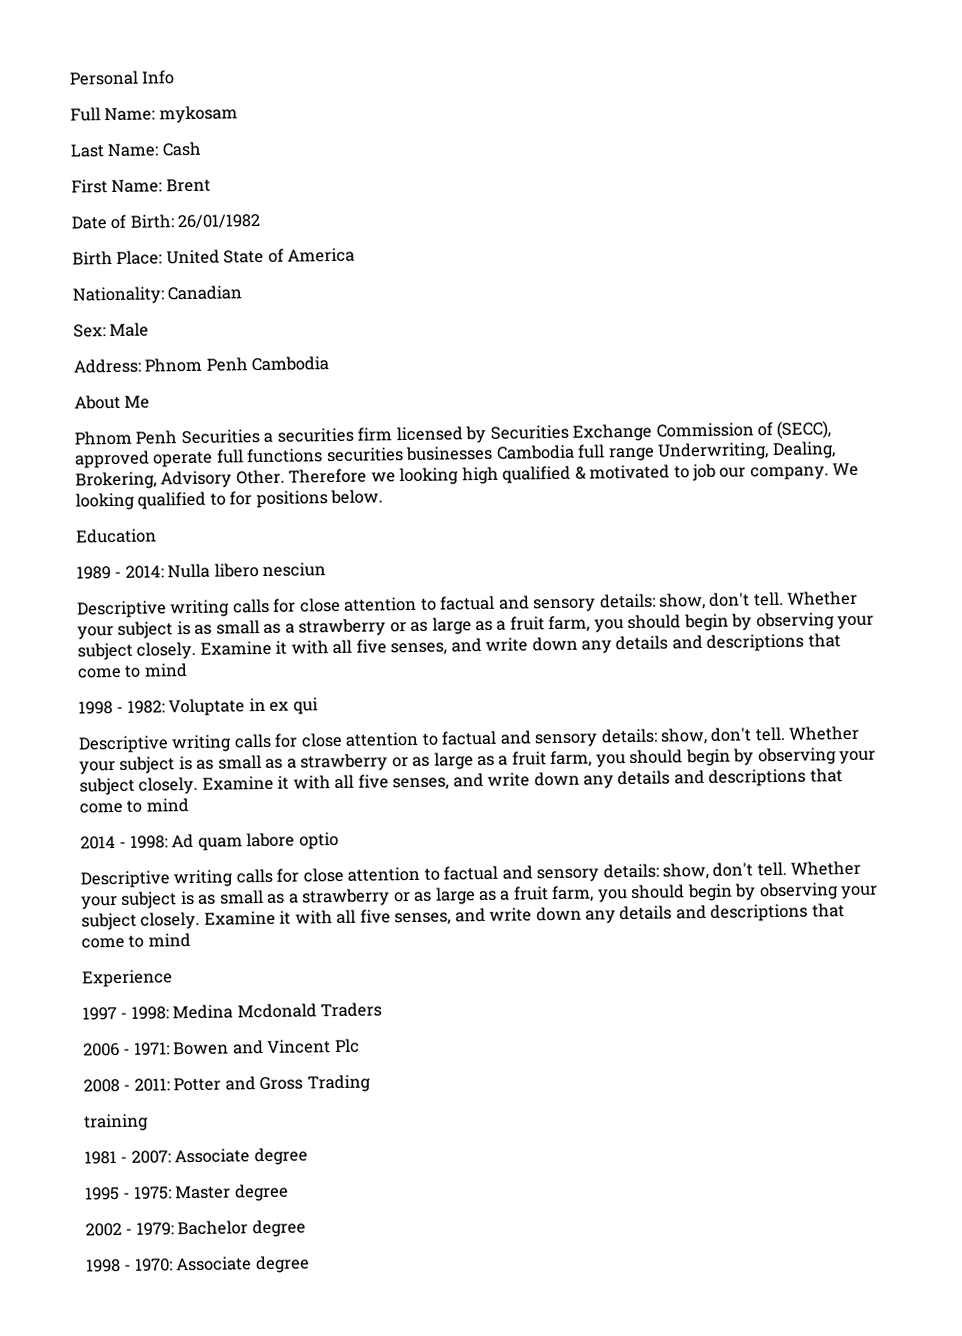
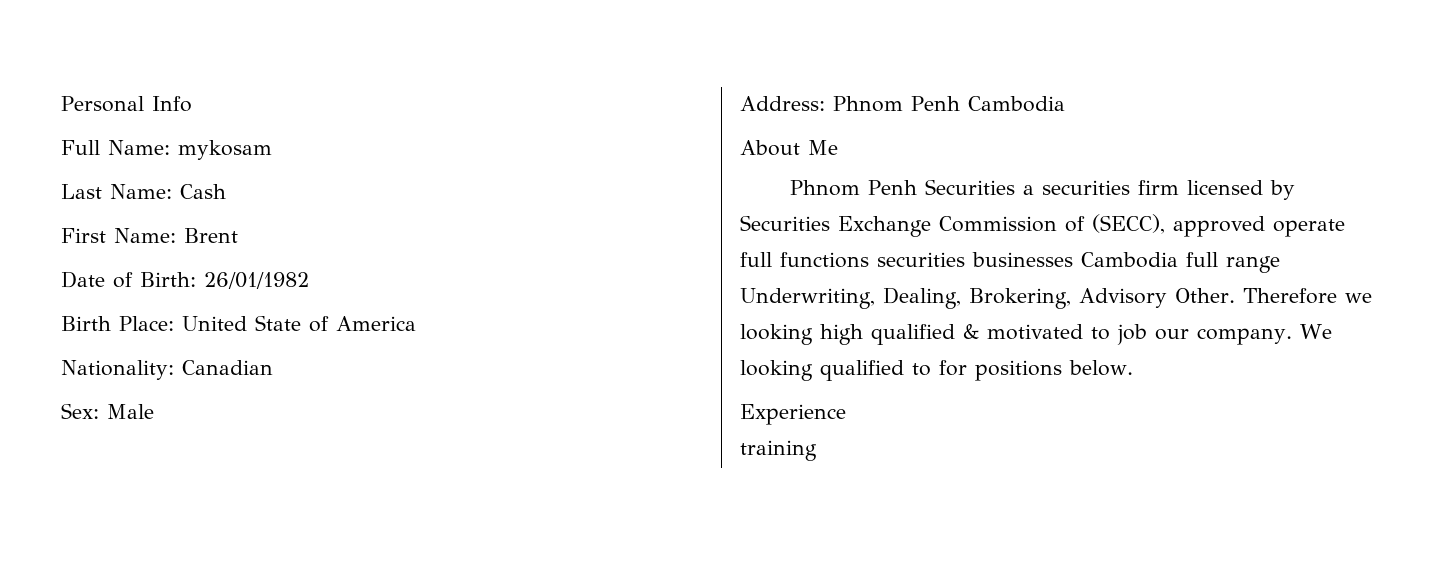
- Education
- 1989 - 2014: Nulla libero nesciun
- Descriptive writing calls for close attention to factual and sensory details: show, don't tell. Whether your subject is as small as a strawberry or as large as a fruit farm, you should begin by observing your subject closely. Examine it with all five senses, and write down any details and descriptions that come to mind
- 1998 - 1982: Voluptate in ex qui
- Descriptive writing calls for close attention to factual and sensory details: show, don't tell. Whether your subject is as small as a strawberry or as large as a fruit farm, you should begin by observing your subject closely. Examine it with all five senses, and write down any details and descriptions that come to mind
- 2014 - 1998: Ad quam labore optio
- Descriptive writing calls for close attention to factual and sensory details: show, don't tell. Whether your subject is as small as a strawberry or as large as a fruit farm, you should begin by observing your subject closely. Examine it with all five senses, and write down any details and descriptions that come to mind
  Experience
- 1997 - 1998: Medina Mcdonald Traders
- 2006 - 1971: Bowen and Vincent Plc
- 2008 - 2011: Potter and Gross Trading
  training
- 1981 - 2007: Associate degree
- 1995 - 1975: Master degree
- 2002 - 1979: Bachelor degree
- 1998 - 1970: Associate degree

